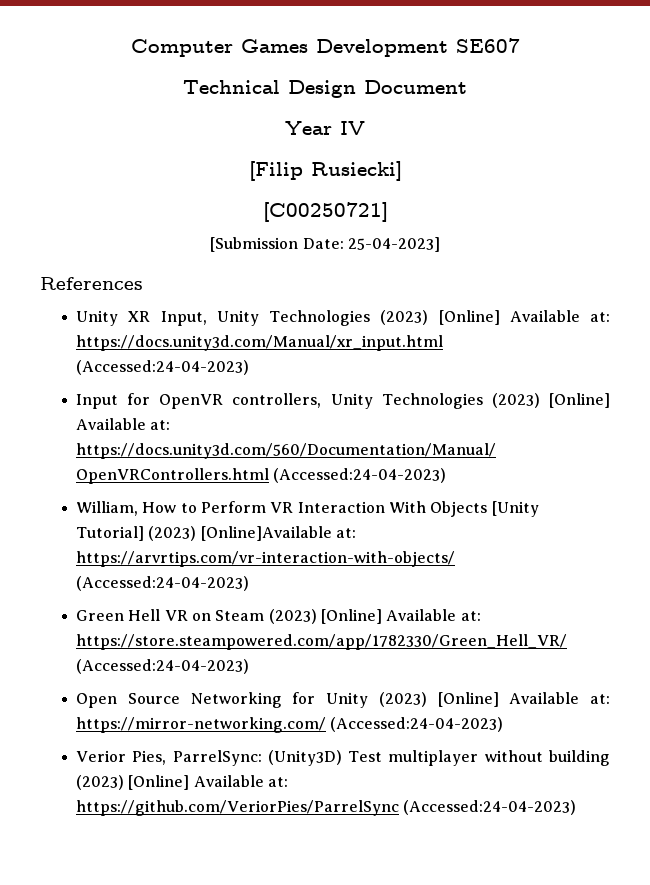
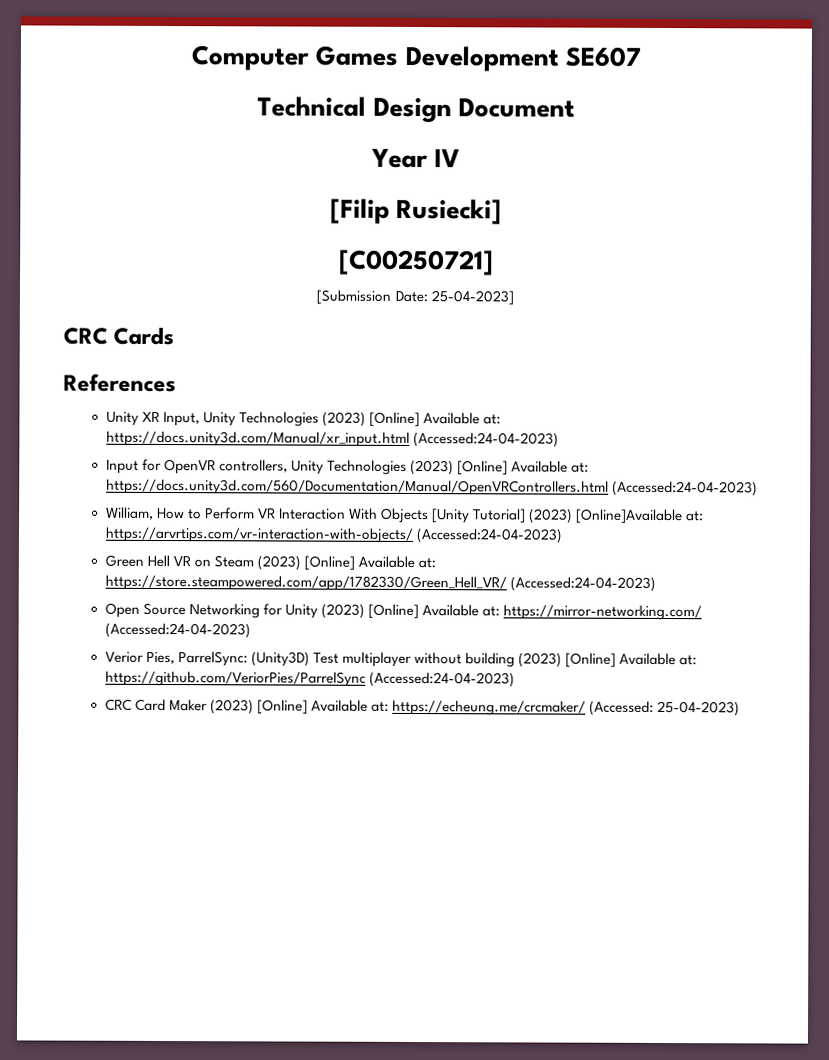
+ CRC Cards
+ CRC Card Maker (2023) [Online] Available at: https://echeung.me/crcmaker/ (Accessed: 25-04-2023)

